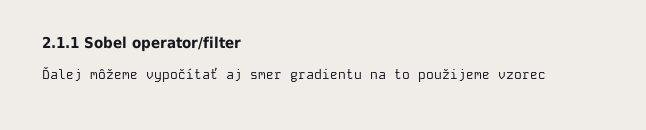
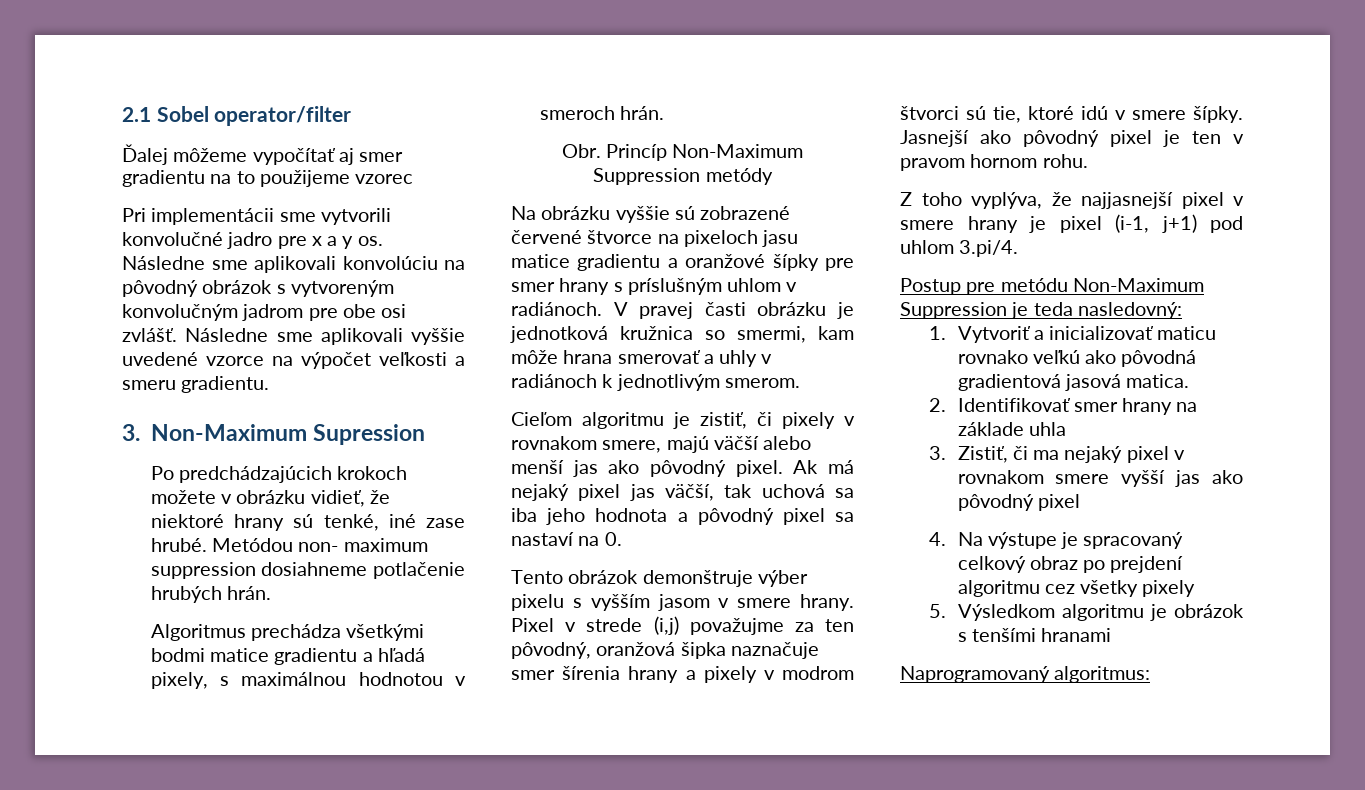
- 2.1.1 Sobel operator/filter
+ 2.1 Sobel operator/filter
+ Pri implementácii sme vytvorili konvolučné jadro pre x a y os. Následne sme aplikovali konvolúciu na pôvodný obrázok s vytvoreným konvolučným jadrom pre obe osi zvlášť. Následne sme aplikovali vyššie uvedené vzorce na výpočet veľkosti a smeru gradientu.
+ 3. Non-Maximum Supression
+ Po predchádzajúcich krokoch možete v obrázku vidieť, že niektoré hrany sú tenké, iné zase hrubé. Metódou non- maximum suppression dosiahneme potlačenie hrubých hrán.
+ Algoritmus prechádza všetkými bodmi matice gradientu a hľadá pixely, s maximálnou hodnotou v smeroch hrán.
+ Obr. Princíp Non-Maximum Suppression metódy
+ Na obrázku vyššie sú zobrazené červené štvorce na pixeloch jasu matice gradientu a oranžové šípky pre smer hrany s príslušným uhlom v radiánoch. V pravej časti obrázku je jednotková kružnica so smermi, kam môže hrana smerovať a uhly v radiánoch k jednotlivým smerom.
+ Cieľom algoritmu je zistiť, či pixely v rovnakom smere, majú väčší alebo menší jas ako pôvodný pixel. Ak má nejaký pixel jas väčší, tak uchová sa iba jeho hodnota a pôvodný pixel sa nastaví na 0.
+ Tento obrázok demonštruje výber pixelu s vyšším jasom v smere hrany. Pixel v strede (i,j) považujme za ten pôvodný, oranžová šipka naznačuje smer šírenia hrany a pixely v modrom štvorci sú tie, ktoré idú v smere šípky. Jasnejší ako pôvodný pixel je ten v pravom hornom rohu.
+ Z toho vyplýva, že najjasnejší pixel v smere hrany je pixel (i-1, j+1) pod uhlom 3.pi/4.
+ Postup pre metódu Non-Maximum Suppression je teda nasledovný:
+ 1. Vytvoriť a inicializovať maticu rovnako veľkú ako pôvodná gradientová jasová matica.
+ 2. Identifikovať smer hrany na základe uhla
+ 3. Zistiť, či ma nejaký pixel v rovnakom smere vyšší jas ako pôvodný pixel
+ 4. Na výstupe je spracovaný celkový obraz po prejdení algoritmu cez všetky pixely
+ 5. Výsledkom algoritmu je obrázok s tenšími hranami
+ Naprogramovaný algoritmus:

